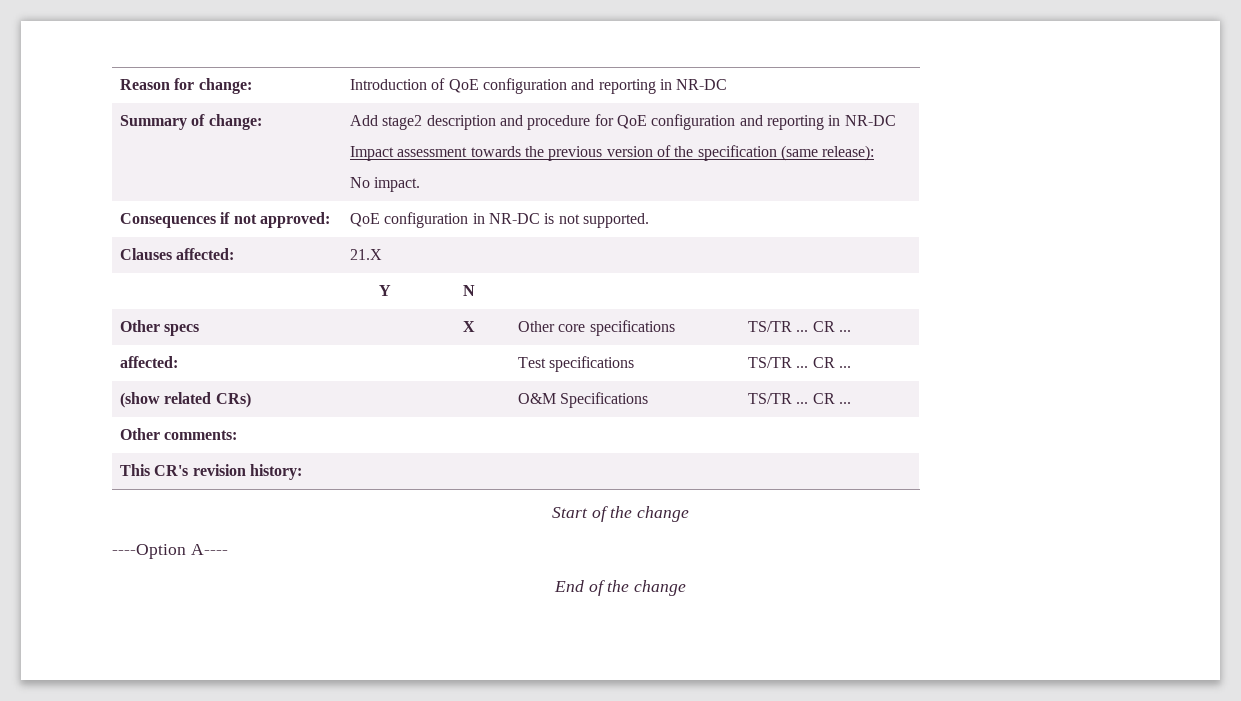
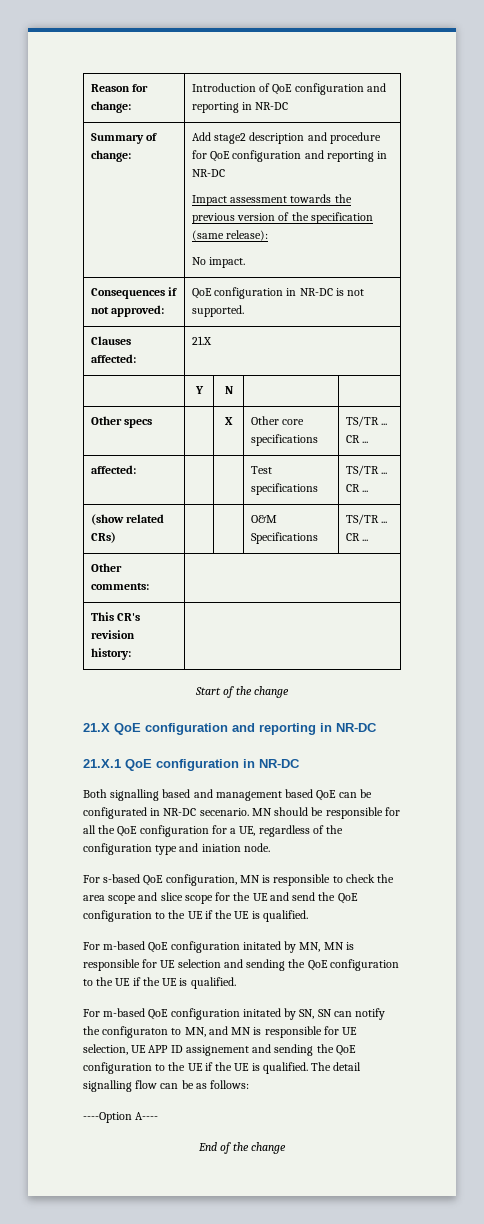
+ 21.X QoE configuration and reporting in NR-DC
+ 21.X.1 QoE configuration in NR-DC
+ Both signalling based and management based QoE can be configurated in NR-DC secenario. MN should be responsible for all the QoE configuration for a UE, regardless of the configuration type and iniation node.
+ For s-based QoE configuration, MN is responsible to check the area scope and slice scope for the UE and send the QoE configuration to the UE if the UE is qualified.
+ For m-based QoE configuration initated by MN, MN is responsible for UE selection and sending the QoE configuration to the UE if the UE is qualified.
+ For m-based QoE configuration initated by SN, SN can notify the configuraton to MN, and MN is responsible for UE selection, UE APP ID assignement and sending the QoE configuration to the UE if the UE is qualified. The detail signalling flow can be as follows:

